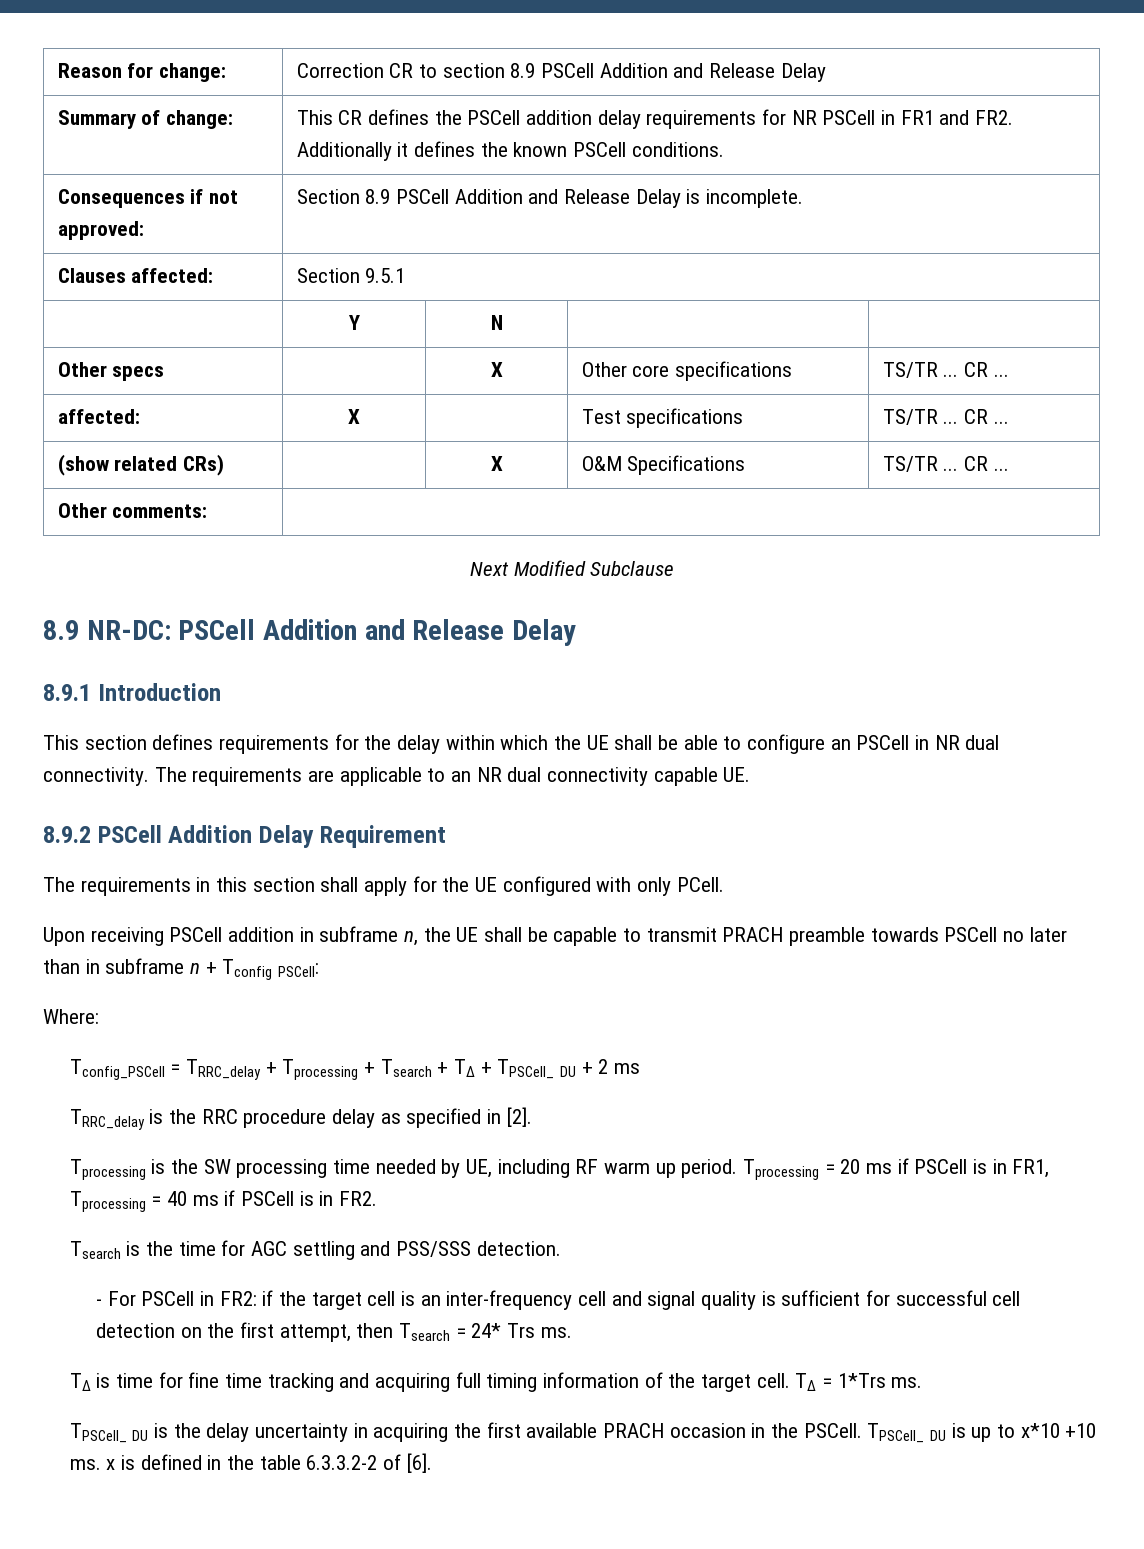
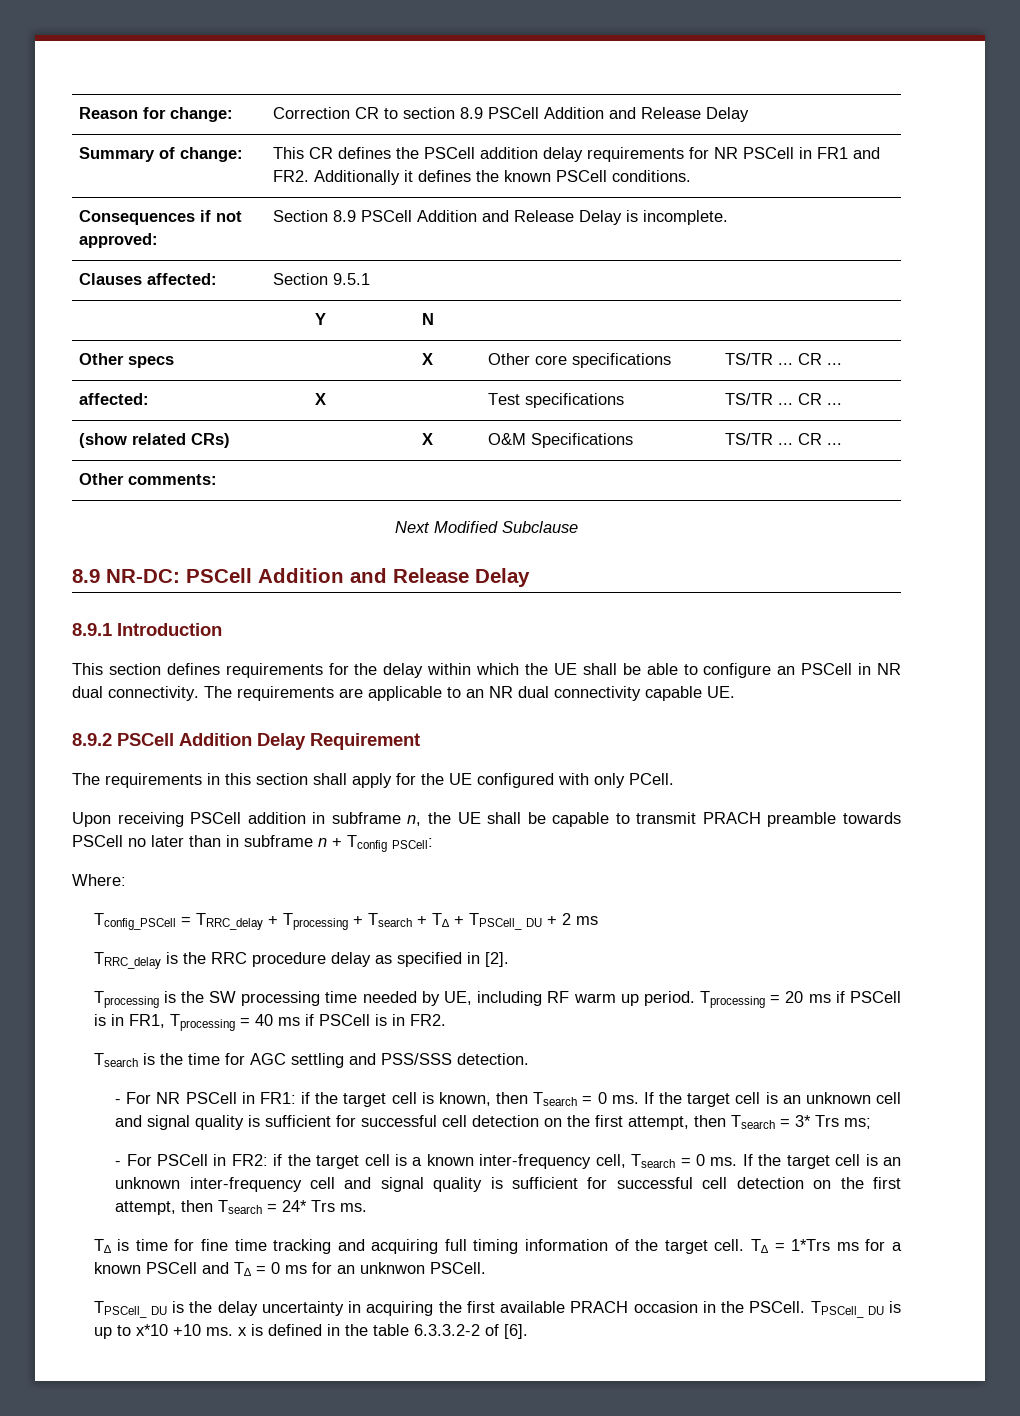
+ - For NR PSCell in FR1: if the target cell is known, then Tsearch = 0 ms. If the target cell is an unknown cell and signal quality is sufficient for successful cell detection on the first attempt, then Tsearch = 3* Trs ms;
- - For PSCell in FR2: if the target cell is an inter-frequency cell and signal quality is sufficient for successful cell detection on the first attempt, then Tsearch = 24* Trs ms.
+ - For PSCell in FR2: if the target cell is a known inter-frequency cell, Tsearch = 0 ms. If the target cell is an unknown inter-frequency cell and signal quality is sufficient for successful cell detection on the first attempt, then Tsearch = 24* Trs ms.
- T∆ = 1*Trs ms.
+ T∆ = 1*Trs ms for a known PSCell and T∆ = 0 ms for an unknwon PSCell.

